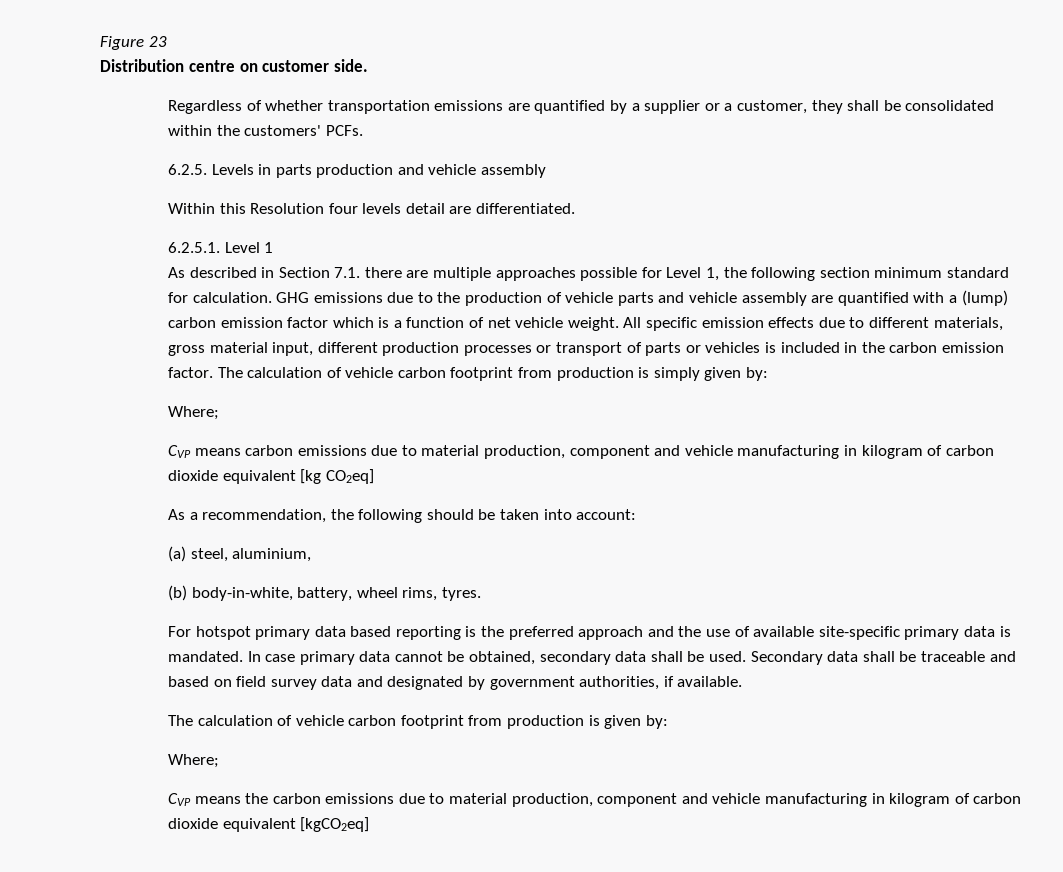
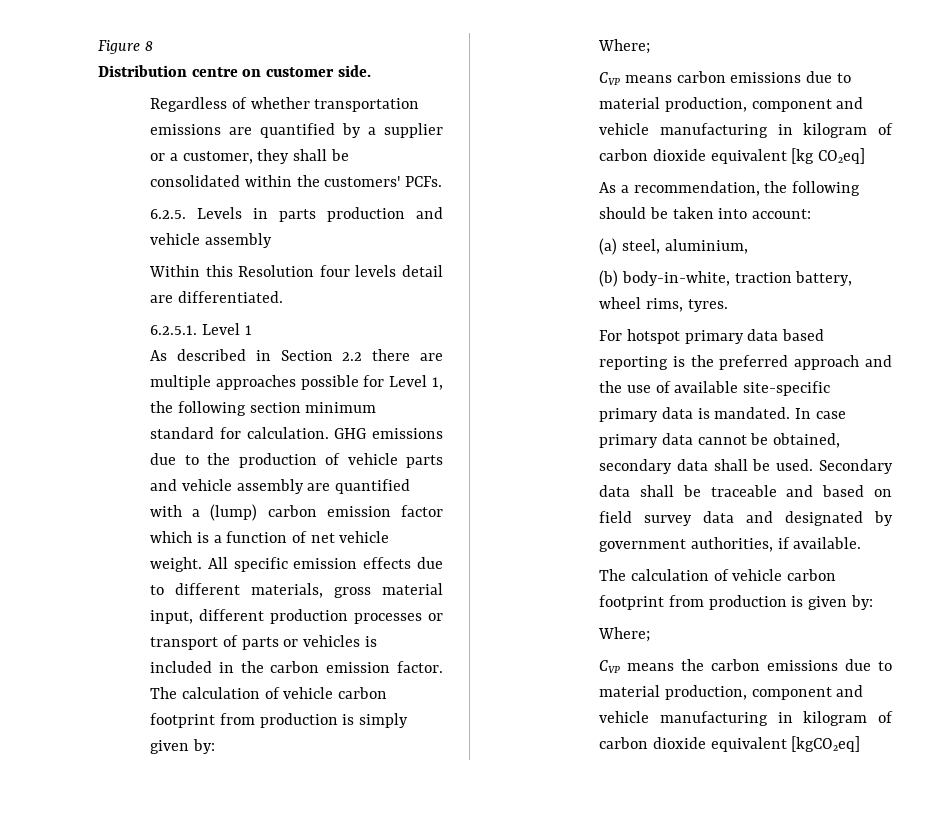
- Figure 23
+ Figure 8
- As described in Section 7.1. there are multiple approaches possible for Level 1, the following section minimum standard for calculation.
+ As described in Section 2.2 there are multiple approaches possible for Level 1, the following section minimum standard for calculation.
- (b) body-in-white, battery, wheel rims, tyres.
+ (b) body-in-white, traction battery, wheel rims, tyres.

